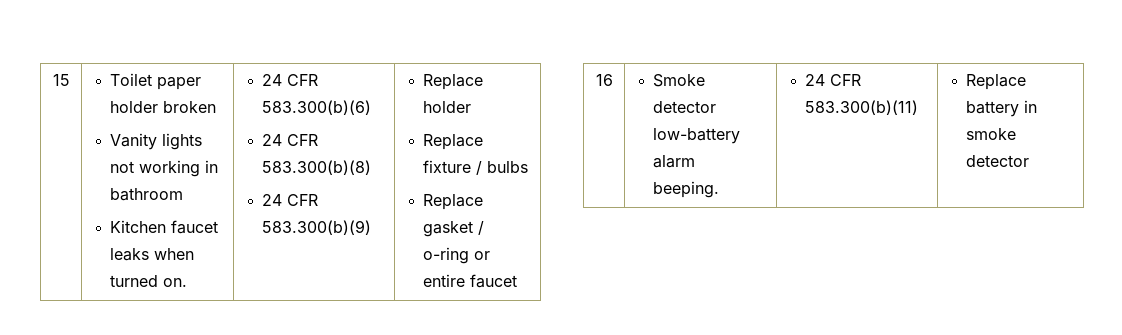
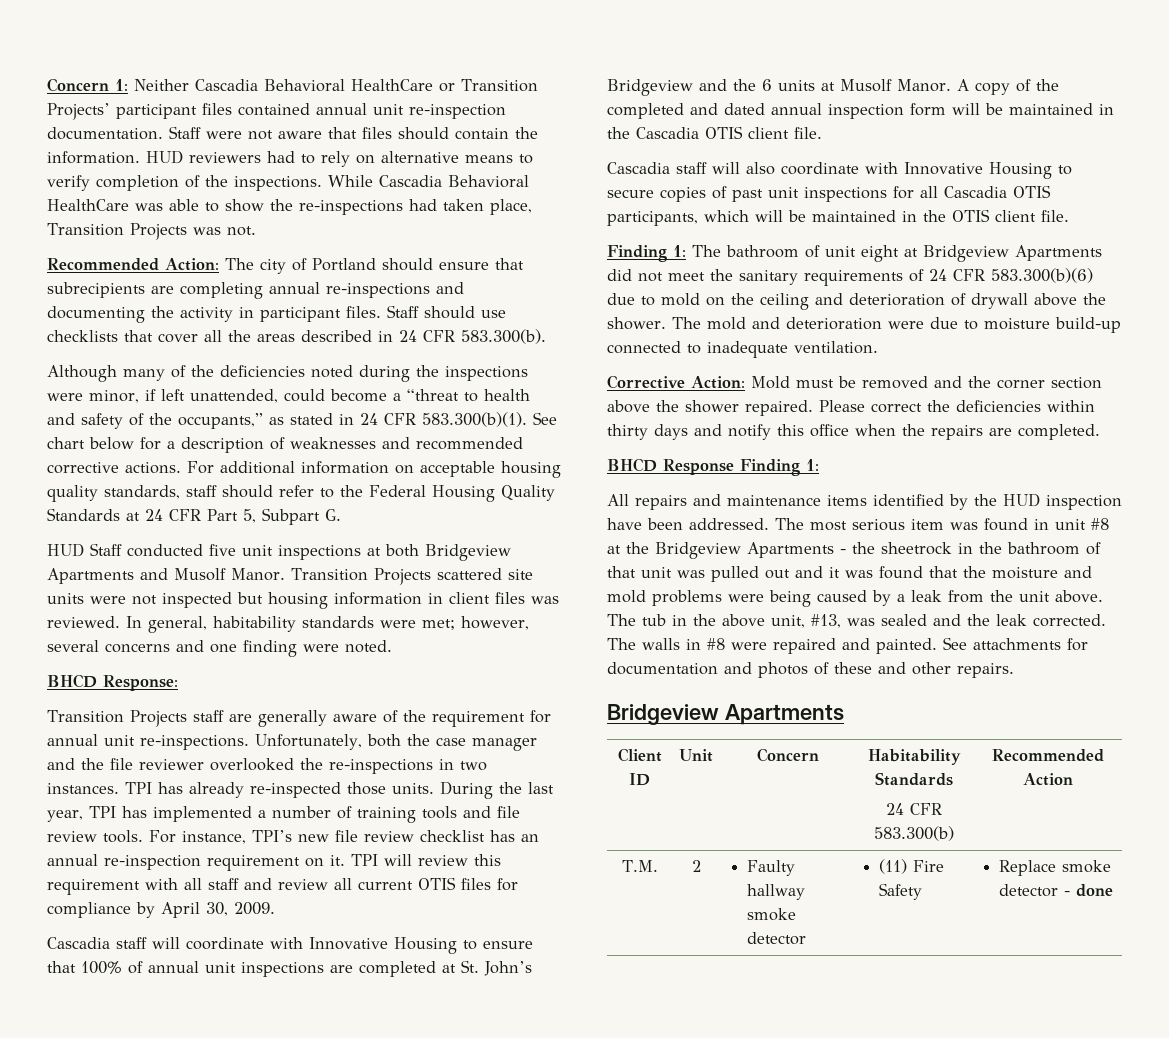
- 15 | Toilet paper holder broken
- Vanity lights not working in bathroom
- Kitchen faucet leaks when turned on. | 24 CFR 583.300(b)(6)
- 24 CFR 583.300(b)(8)
- 24 CFR 583.300(b)(9) | Replace holder
- Replace fixture / bulbs
- Replace gasket / o-ring or entire faucet
- 16 | Smoke detector low-battery alarm beeping. | 24 CFR 583.300(b)(11) | Replace battery in smoke detector
+ Concern 1: Neither Cascadia Behavioral HealthCare or Transition Projects’ participant files contained annual unit re-inspection documentation. Staff were not aware that files should contain the information. HUD reviewers had to rely on alternative means to verify completion of the inspections. While Cascadia Behavioral HealthCare was able to show the re-inspections had taken place, Transition Projects was not.
+ Recommended Action: The city of Portland should ensure that subrecipients are completing annual re-inspections and documenting the activity in participant files. Staff should use checklists that cover all the areas described in 24 CFR 583.300(b).
+ Although many of the deficiencies noted during the inspections were minor, if left unattended, could become a “threat to health and safety of the occupants,” as stated in 24 CFR 583.300(b)(1). See chart below for a description of weaknesses and recommended corrective actions. For additional information on acceptable housing quality standards, staff should refer to the Federal Housing Quality Standards at 24 CFR Part 5, Subpart G.
+ HUD Staff conducted five unit inspections at both Bridgeview Apartments and Musolf Manor. Transition Projects scattered site units were not inspected but housing information in client files was reviewed. In general, habitability standards were met; however, several concerns and one finding were noted.
+ BHCD Response:
+ Transition Projects staff are generally aware of the requirement for annual unit re-inspections. Unfortunately, both the case manager and the file reviewer overlooked the re-inspections in two instances. TPI has already re-inspected those units. During the last year, TPI has implemented a number of training tools and file review tools. For instance, TPI’s new file review checklist has an annual re-inspection requirement on it. TPI will review this requirement with all staff and review all current OTIS files for compliance by April 30, 2009.
+ Cascadia staff will coordinate with Innovative Housing to ensure that 100% of annual unit inspections are completed at St. John’s Bridgeview and the 6 units at Musolf Manor. A copy of the completed and dated annual inspection form will be maintained in the Cascadia OTIS client file.
+ Cascadia staff will also coordinate with Innovative Housing to secure copies of past unit inspections for all Cascadia OTIS participants, which will be maintained in the OTIS client file.
+ Finding 1: The bathroom of unit eight at Bridgeview Apartments did not meet the sanitary requirements of 24 CFR 583.300(b)(6) due to mold on the ceiling and deterioration of drywall above the shower. The mold and deterioration were due to moisture build-up connected to inadequate ventilation.
+ Corrective Action: Mold must be removed and the corner section above the shower repaired. Please correct the deficiencies within thirty days and notify this office when the repairs are completed.
+ BHCD Response Finding 1:
+ All repairs and maintenance items identified by the HUD inspection have been addressed. The most serious item was found in unit #8 at the Bridgeview Apartments - the sheetrock in the bathroom of that unit was pulled out and it was found that the moisture and mold problems were being caused by a leak from the unit above. The tub in the above unit, #13, was sealed and the leak corrected. The walls in #8 were repaired and painted. See attachments for documentation and photos of these and other repairs.
+ Bridgeview Apartments
+ Client ID | Unit | Concern | Habitability Standards
+ 24 CFR 583.300(b) | Recommended Action
+ T.M. | 2 | Faulty hallway smoke detector | (11) Fire Safety | Replace smoke detector - done

